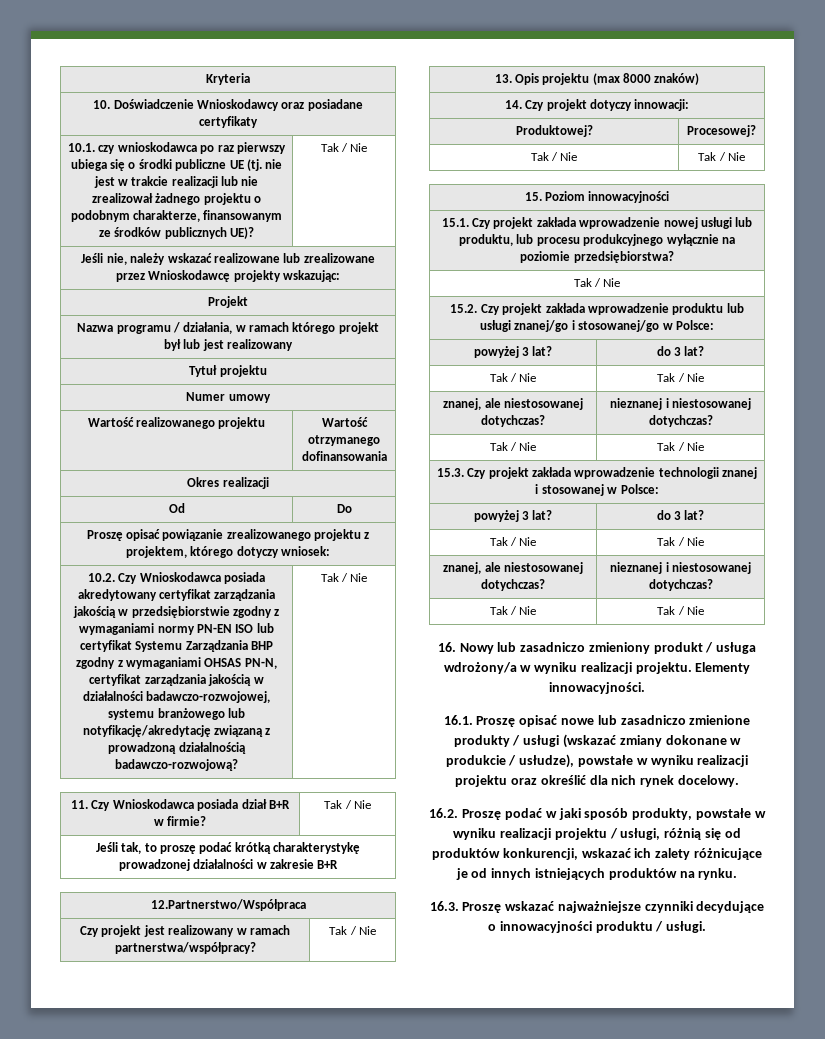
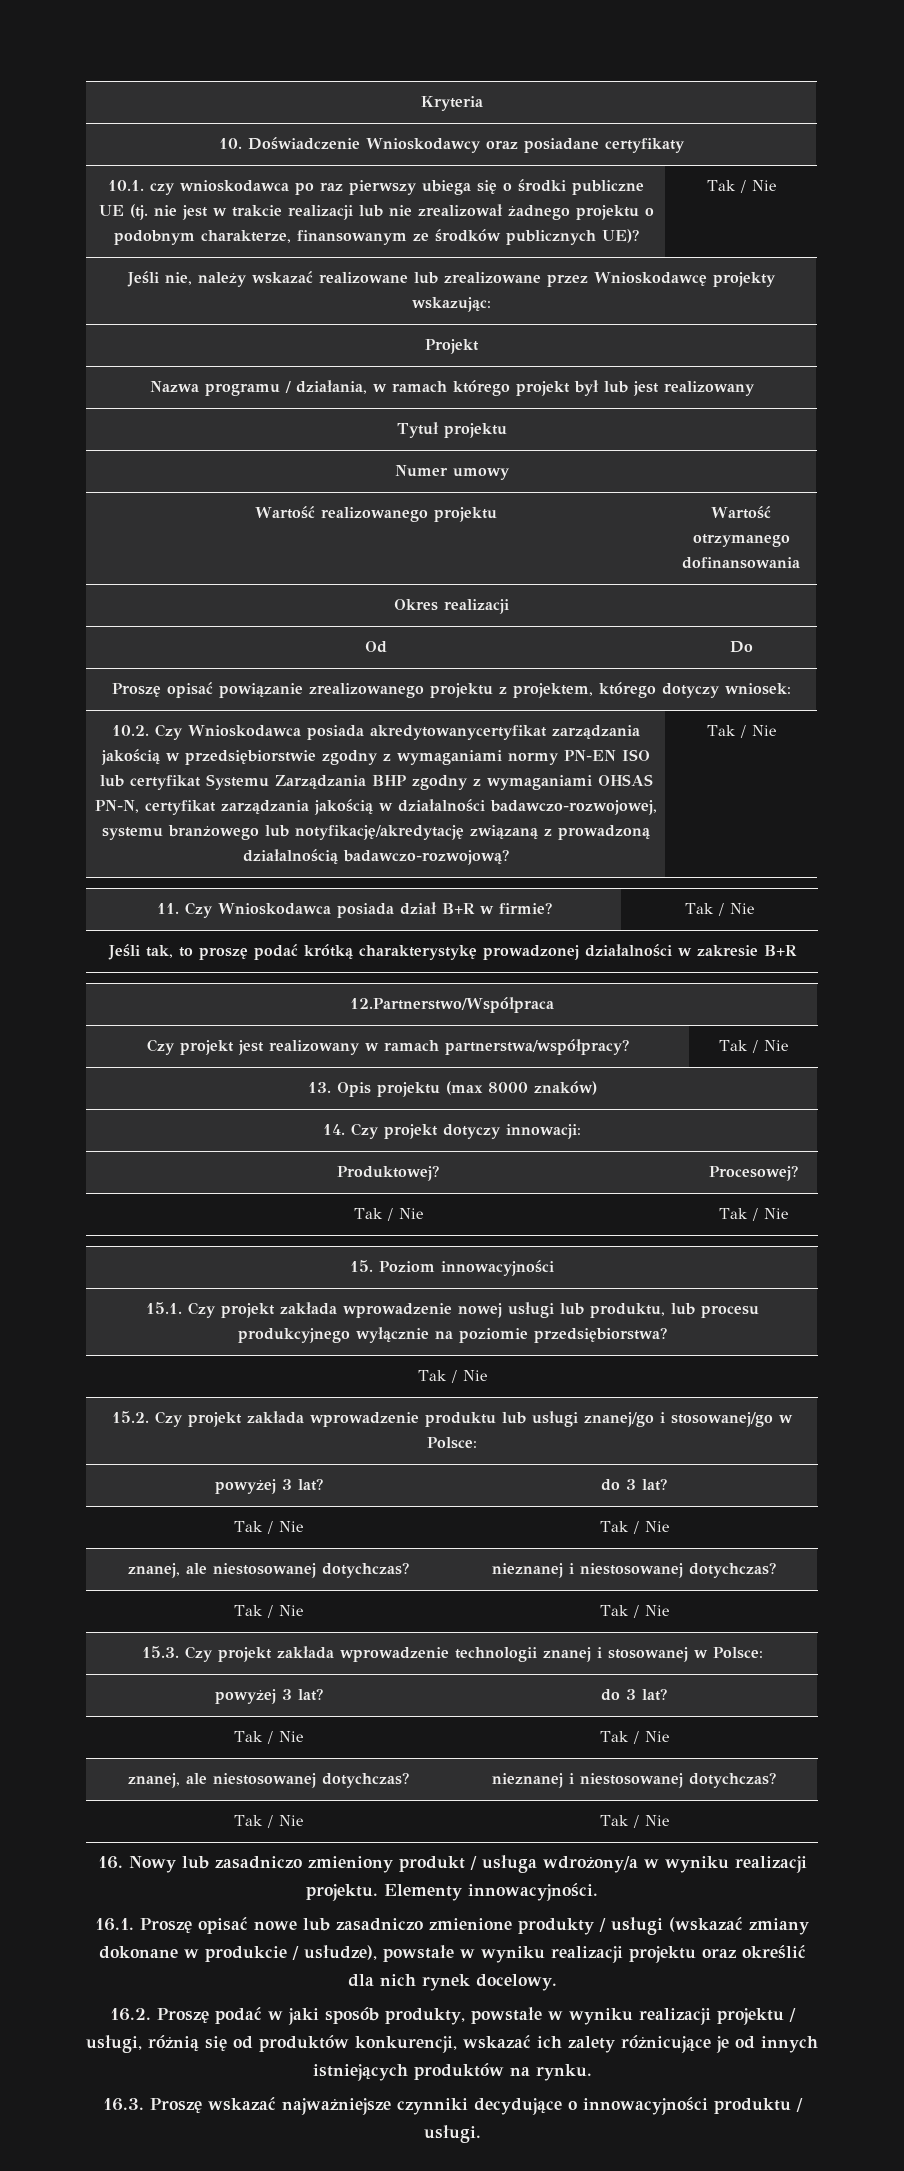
- 10.2. Czy Wnioskodawca posiada akredytowany certyfikat zarządzania jakością w przedsiębiorstwie zgodny z wymaganiami normy PN-EN ISO lub certyfikat Systemu Zarządzania BHP zgodny z wymaganiami OHSAS PN-N, certyfikat zarządzania jakością w działalności badawczo-rozwojowej, systemu branżowego lub notyfikację/akredytację związaną z prowadzoną działalnością badawczo-rozwojową?
+ 10.2. Czy Wnioskodawca posiada akredytowanycertyfikat zarządzania jakością w przedsiębiorstwie zgodny z wymaganiami normy PN-EN ISO lub certyfikat Systemu Zarządzania BHP zgodny z wymaganiami OHSAS PN-N, certyfikat zarządzania jakością w działalności badawczo-rozwojowej, systemu branżowego lub notyfikację/akredytację związaną z prowadzoną działalnością badawczo-rozwojową?

